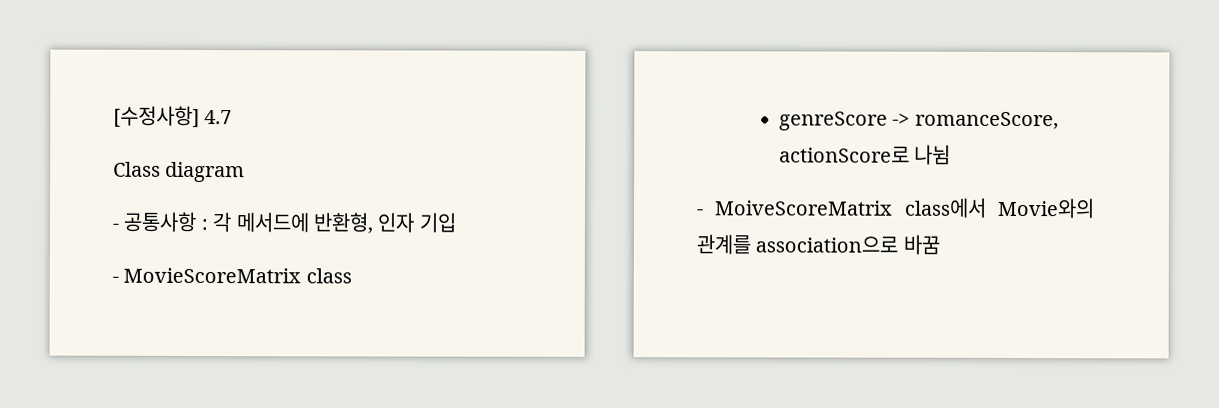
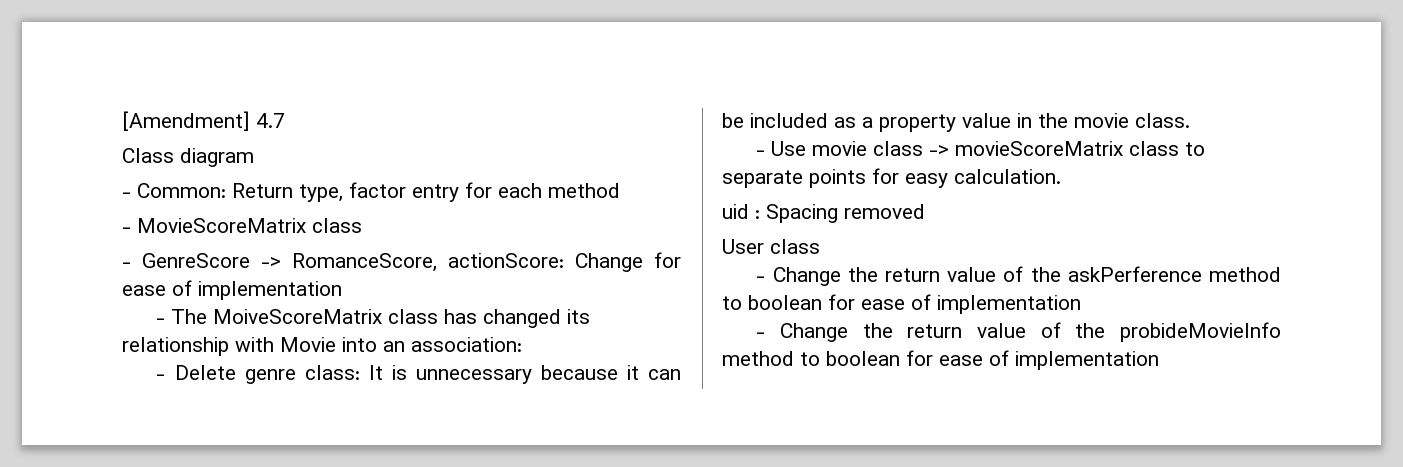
- [수정사항] 4.7
+ [Amendment] 4.7
- - 공통사항 : 각 메서드에 반환형, 인자 기입
+ - Common: Return type, factor entry for each method
  - MovieScoreMatrix class
- genreScore -> romanceScore, actionScore로 나뉨
- - MoiveScoreMatrix class에서 Movie와의 관계를 association으로 바꿈
+ - GenreScore -> RomanceScore, actionScore: Change for ease of implementation
+ - The MoiveScoreMatrix class has changed its relationship with Movie into an association:
+ - Delete genre class: It is unnecessary because it can be included as a property value in the movie class.
+ - Use movie class -> movieScoreMatrix class to separate points for easy calculation.
+ uid : Spacing removed
+ User class
+ - Change the return value of the askPerference method to boolean for ease of implementation
+ - Change the return value of the probideMovieInfo method to boolean for ease of implementation

